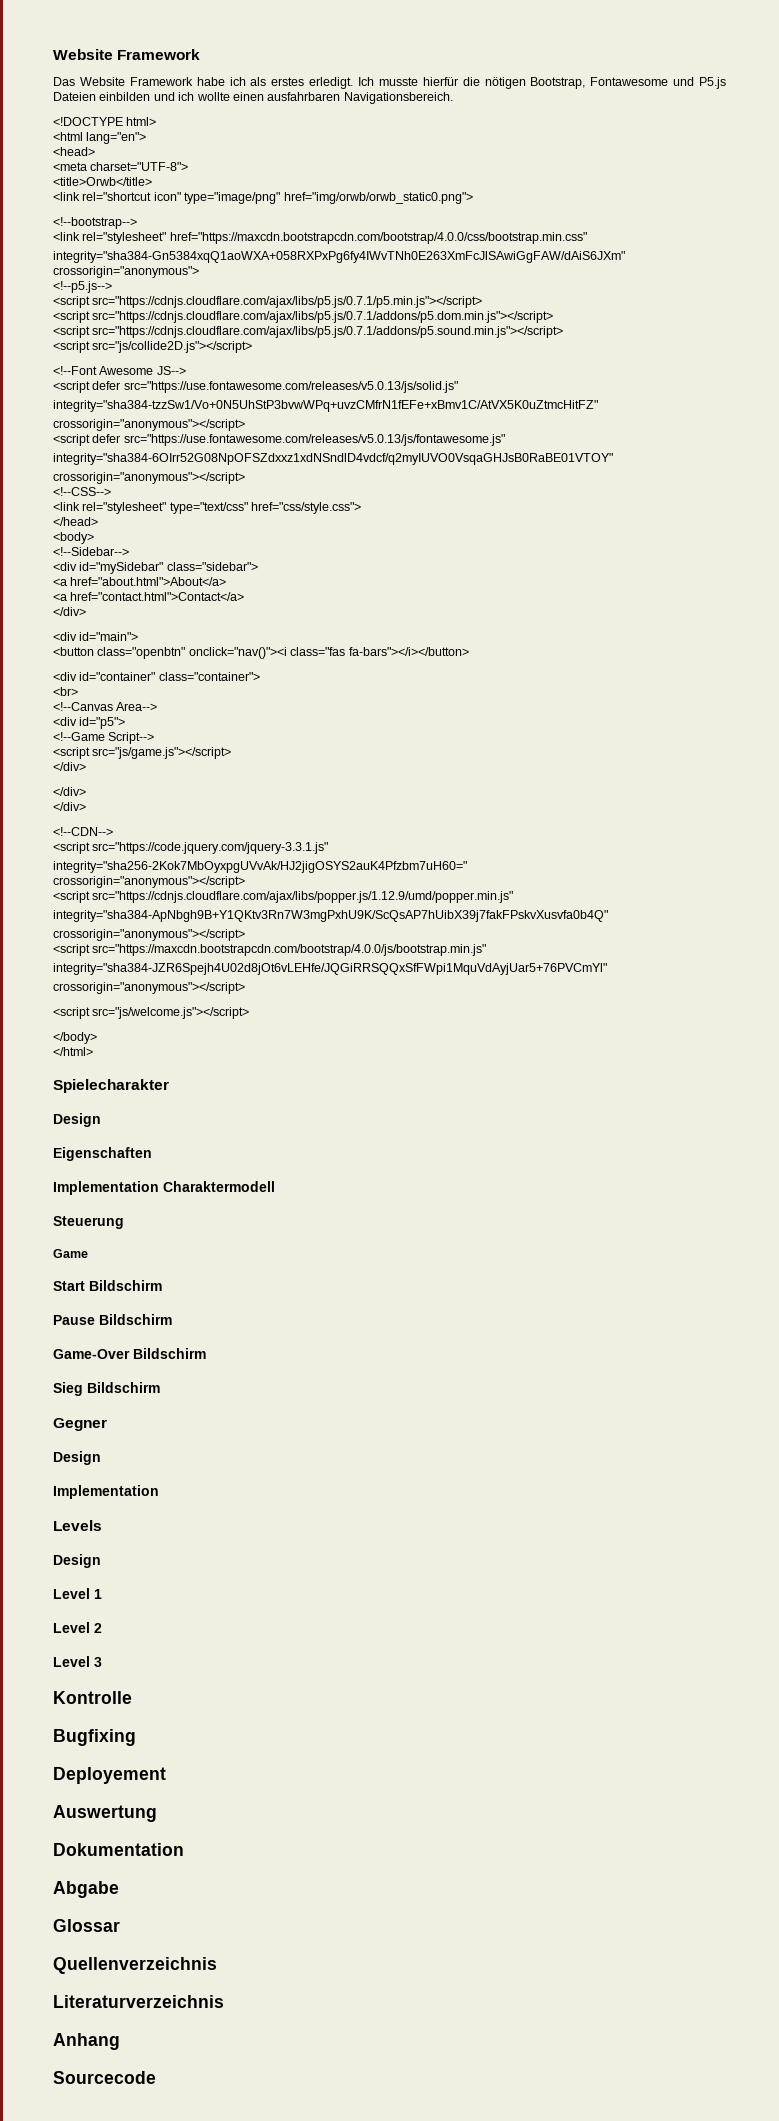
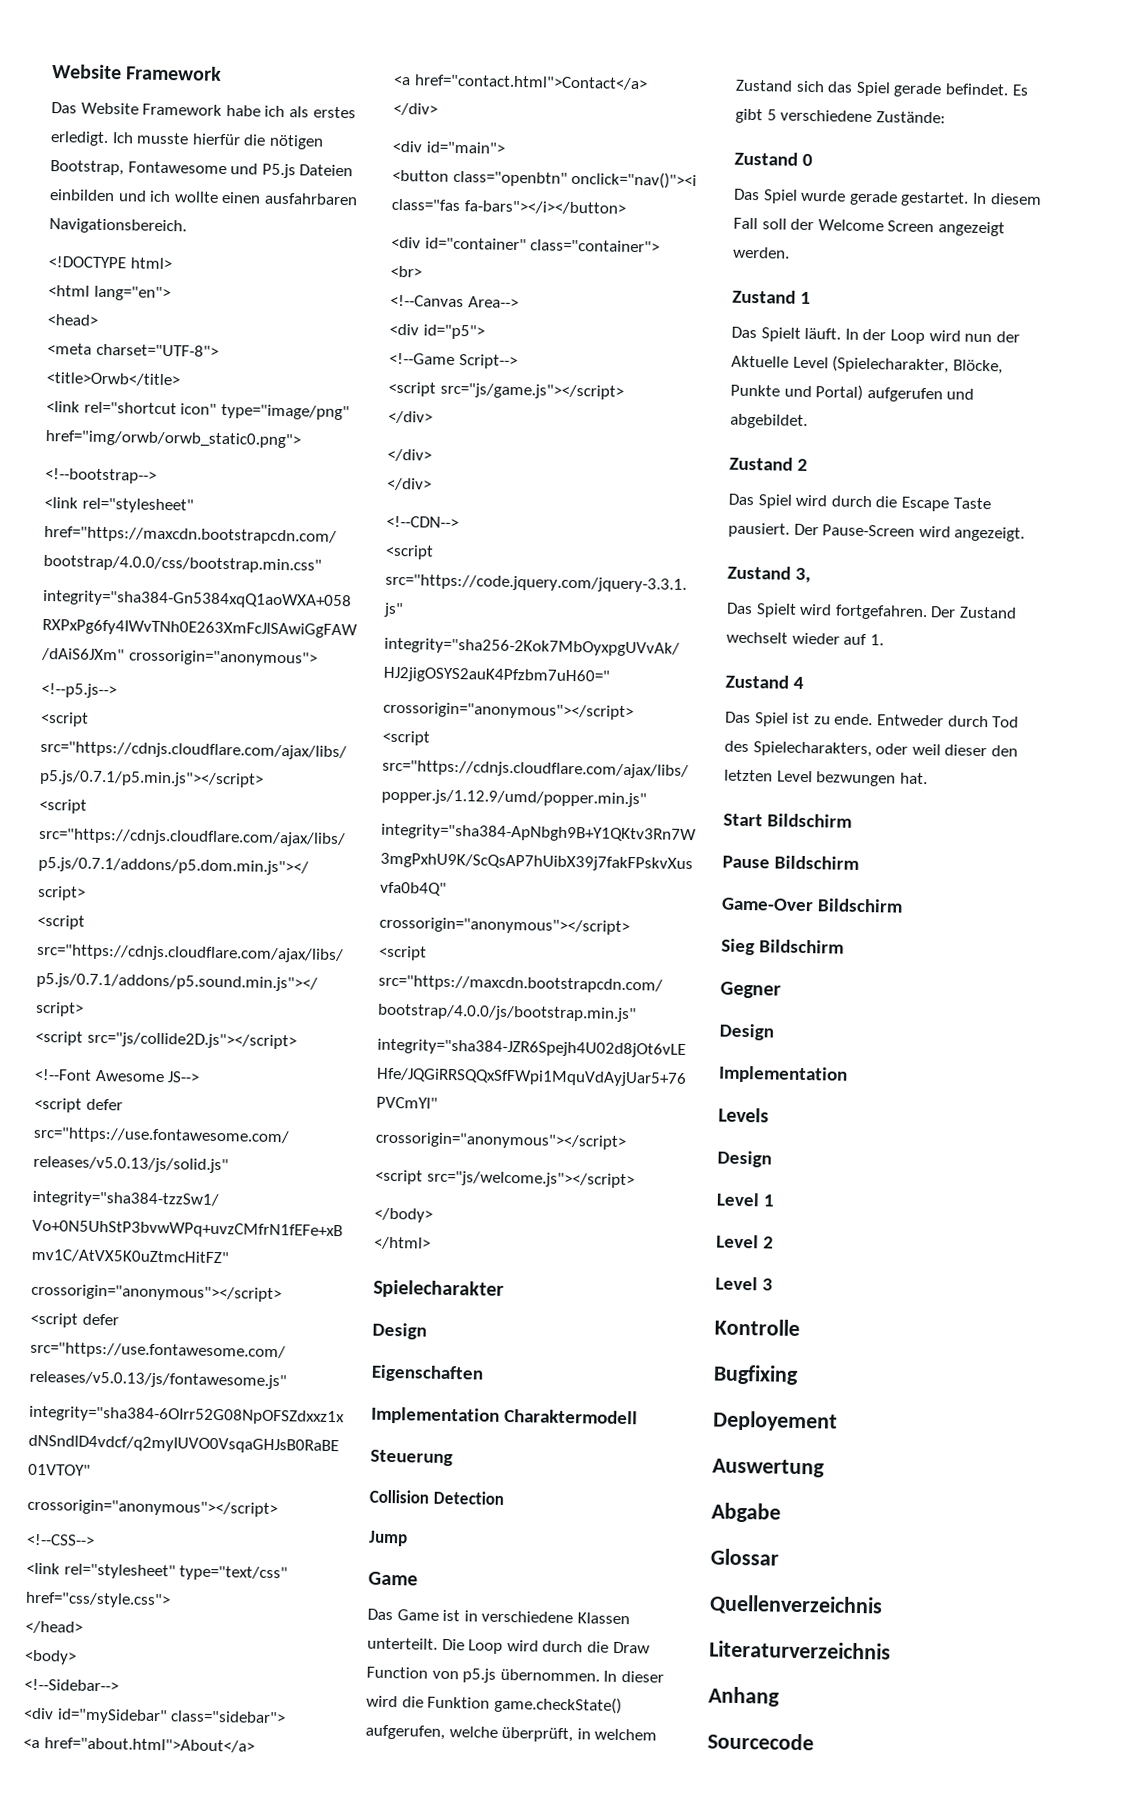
+ Collision Detection
+ Jump
  Game
+ Das Game ist in verschiedene Klassen unterteilt. Die Loop wird durch die Draw Function von p5.js übernommen. In dieser wird die Funktion game.checkState() aufgerufen, welche überprüft, in welchem Zustand sich das Spiel gerade befindet. Es gibt 5 verschiedene Zustände:
+ Zustand 0
+ Das Spiel wurde gerade gestartet. In diesem Fall soll der Welcome Screen angezeigt werden.
+ Zustand 1
+ Das Spielt läuft. In der Loop wird nun der Aktuelle Level (Spielecharakter, Blöcke, Punkte und Portal) aufgerufen und abgebildet.
+ Zustand 2
+ Das Spiel wird durch die Escape Taste pausiert. Der Pause-Screen wird angezeigt.
+ Zustand 3,
+ Das Spielt wird fortgefahren. Der Zustand wechselt wieder auf 1.
+ Zustand 4
+ Das Spiel ist zu ende. Entweder durch Tod des Spielecharakters, oder weil dieser den letzten Level bezwungen hat.
- Dokumentation

